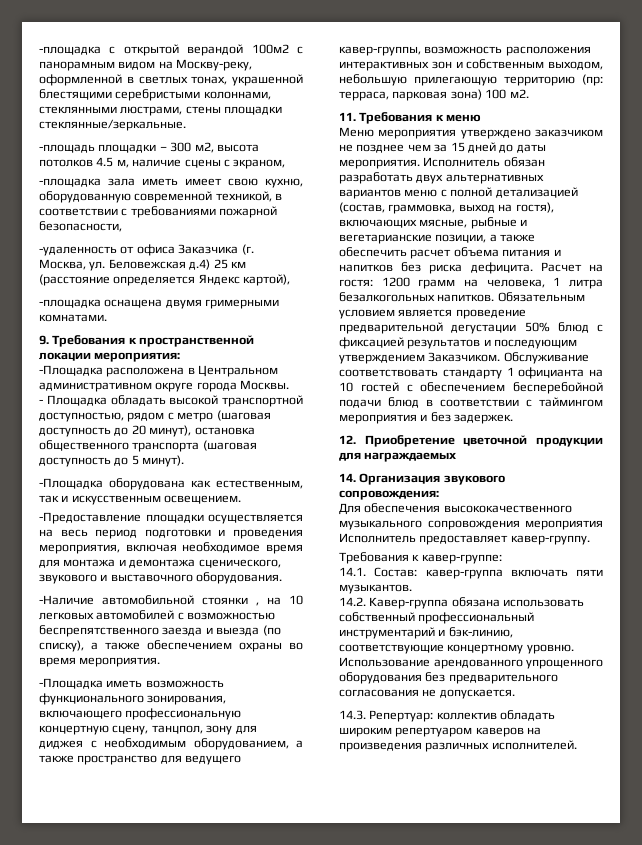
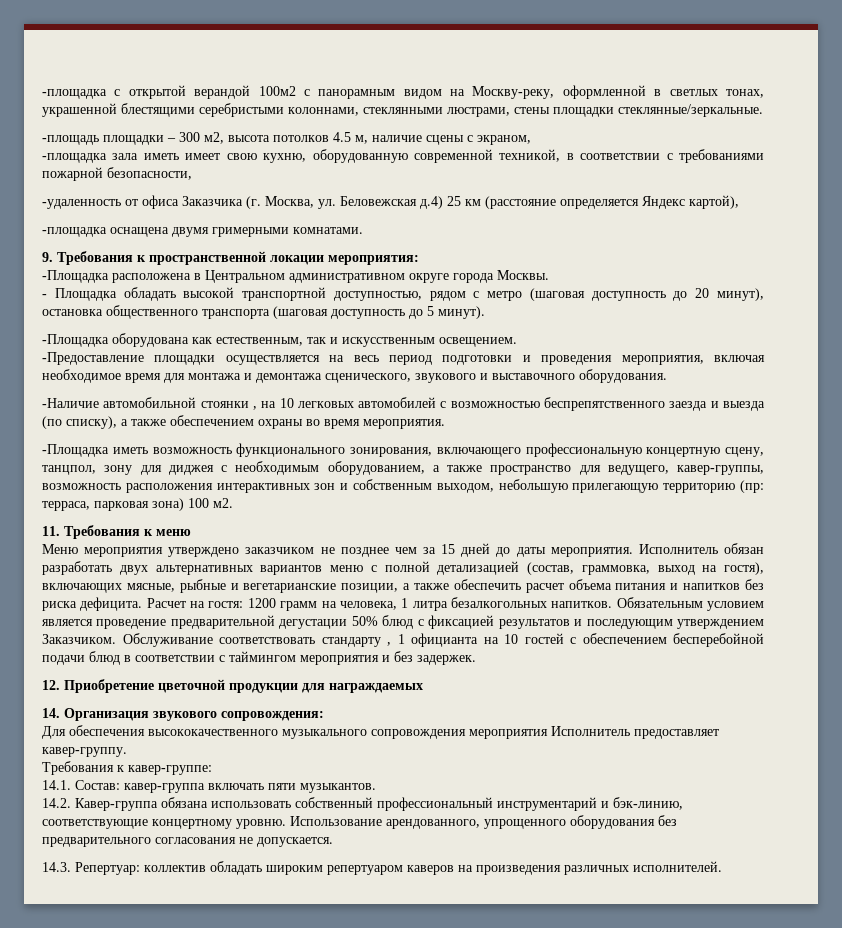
- -Площадка иметь возможность функционального зонирования, включающего профессиональную концертную сцену, танцпол, зону для диджея с необходимым оборудованием, а также пространство для ведущего кавер-группы, возможность расположения интерактивных зон и собственным выходом, небольшую прилегающую территорию (пр: терраса, парковая зона) 100 м2.
+ -Площадка иметь возможность функционального зонирования, включающего профессиональную концертную сцену, танцпол, зону для диджея с необходимым оборудованием, а также пространство для ведущего, кавер-группы, возможность расположения интерактивных зон и собственным выходом, небольшую прилегающую территорию (пр: терраса, парковая зона) 100 м2.
- Обслуживание соответствовать стандарту 1 официанта на 10 гостей с обеспечением бесперебойной подачи блюд в соответствии с таймингом мероприятия и без задержек.
+ Обслуживание соответствовать стандарту , 1 официанта на 10 гостей с обеспечением бесперебойной подачи блюд в соответствии с таймингом мероприятия и без задержек.
- Использование арендованного упрощенного оборудования без предварительного согласования не допускается.
+ Использование арендованного, упрощенного оборудования без предварительного согласования не допускается.

